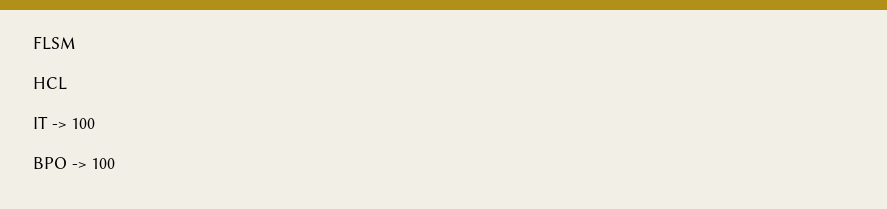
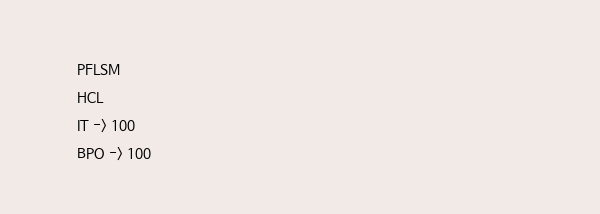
- FLSM
+ PFLSM

